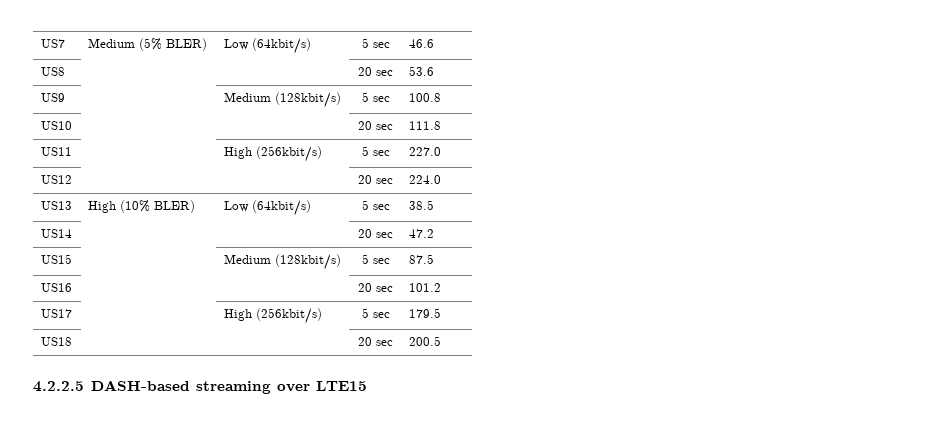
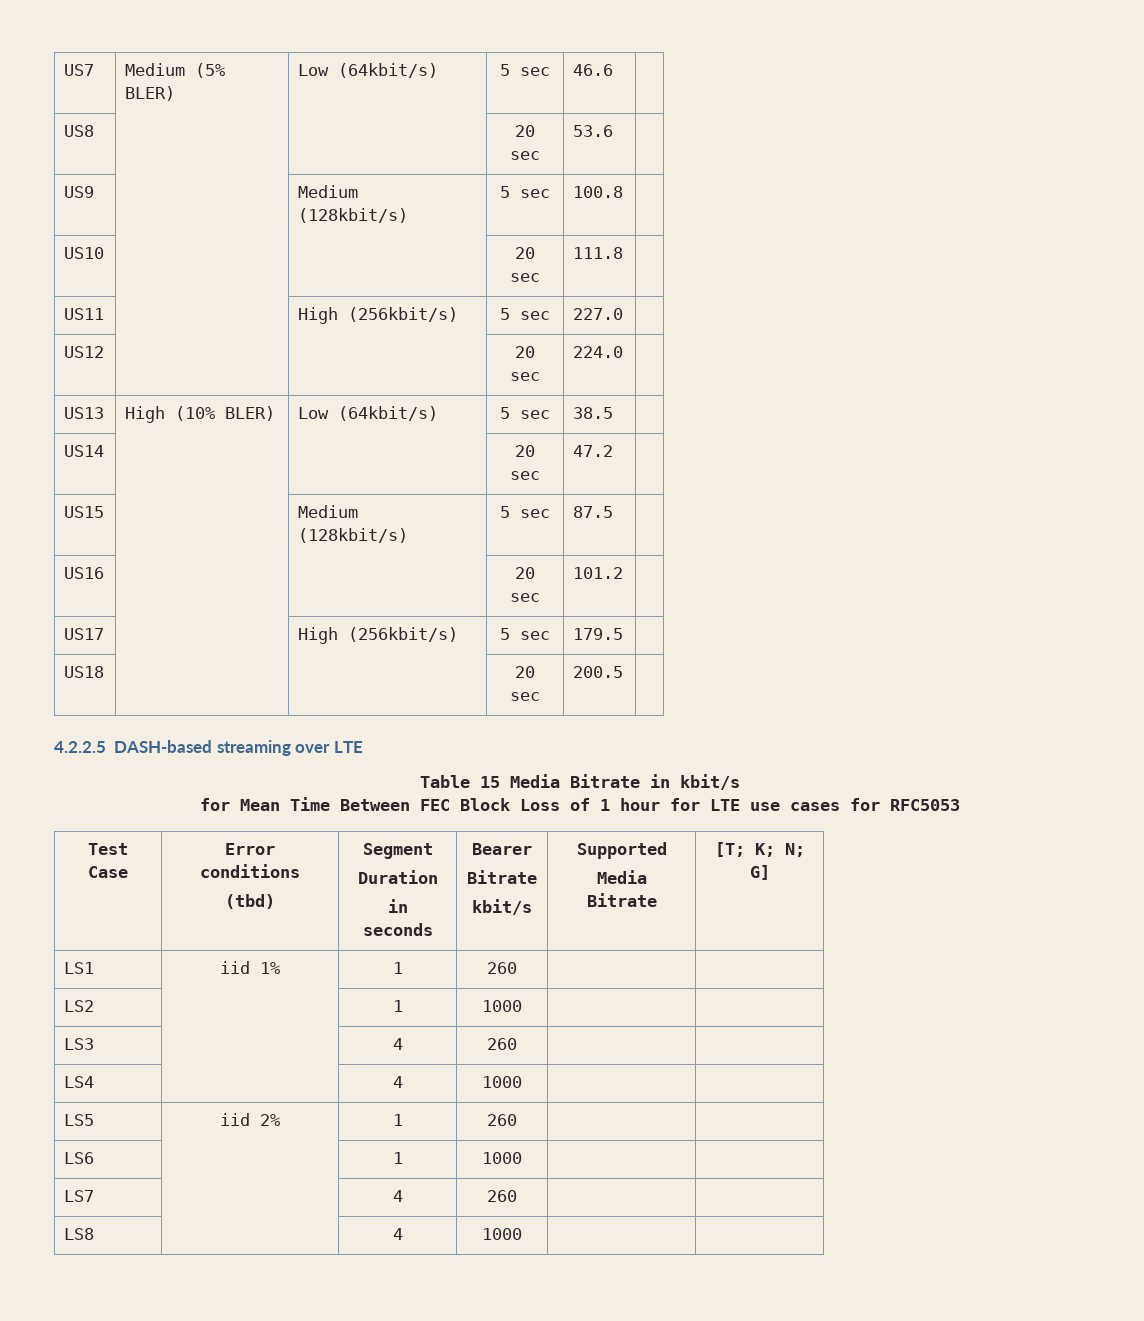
- 4.2.2.5 DASH-based streaming over LTE15
+ 4.2.2.5 DASH-based streaming over LTE
+ Table 15 Media Bitrate in kbit/s
+ for Mean Time Between FEC Block Loss of 1 hour for LTE use cases for RFC5053
+ Test Case | Error conditions
+ (tbd) | Segment
+ Duration
+ in seconds | Bearer
+ Bitrate
+ kbit/s | Supported
+ Media Bitrate | [T; K; N; G]
+ LS1 | iid 1% | 1 | 260 | |
+ LS2 | | 1 | 1000 | |
+ LS3 | | 4 | 260 | |
+ LS4 | | 4 | 1000 | |
+ LS5 | iid 2% | 1 | 260 | |
+ LS6 | | 1 | 1000 | |
+ LS7 | | 4 | 260 | |
+ LS8 | | 4 | 1000 | |

